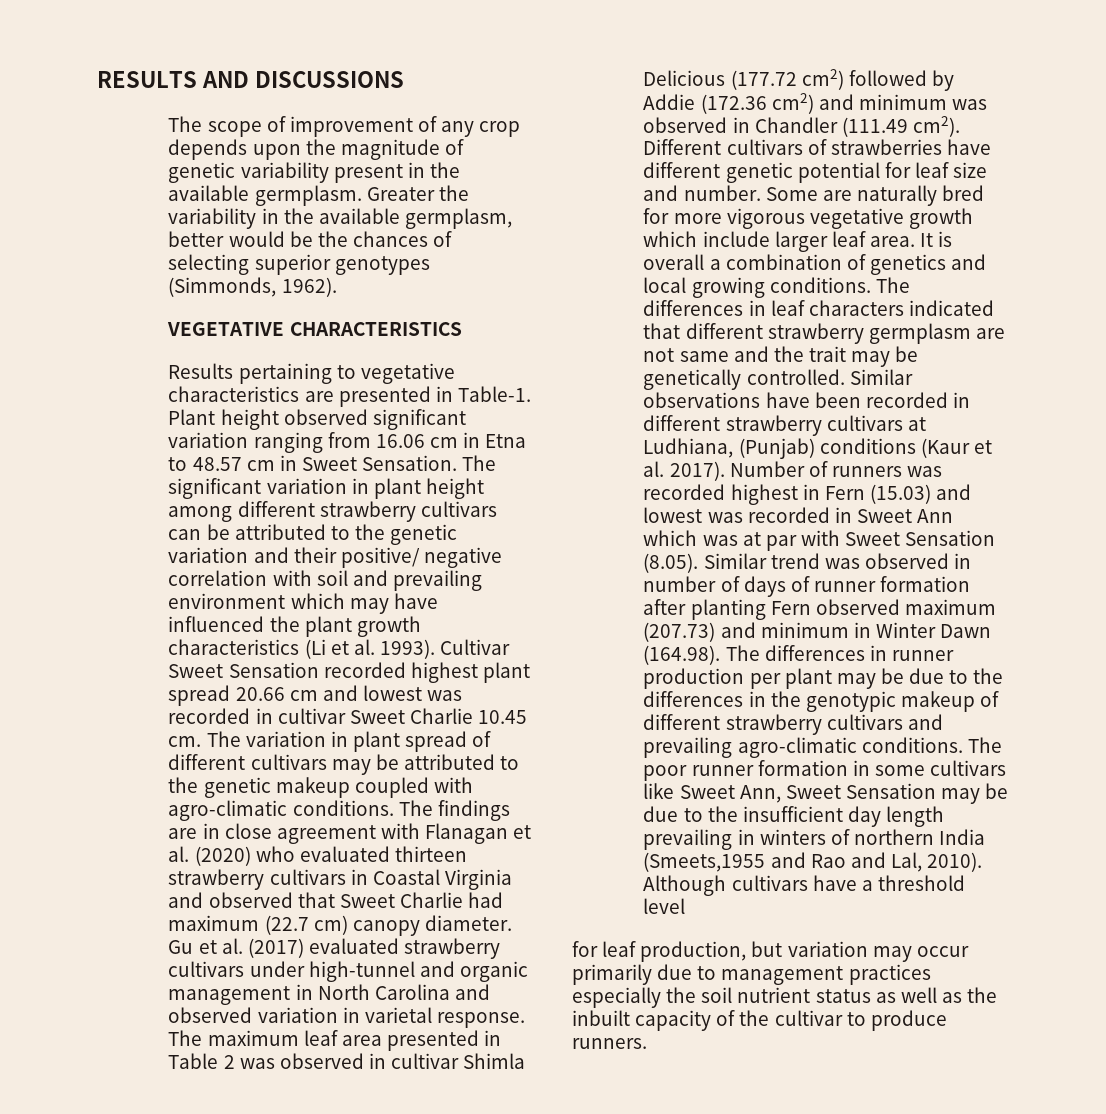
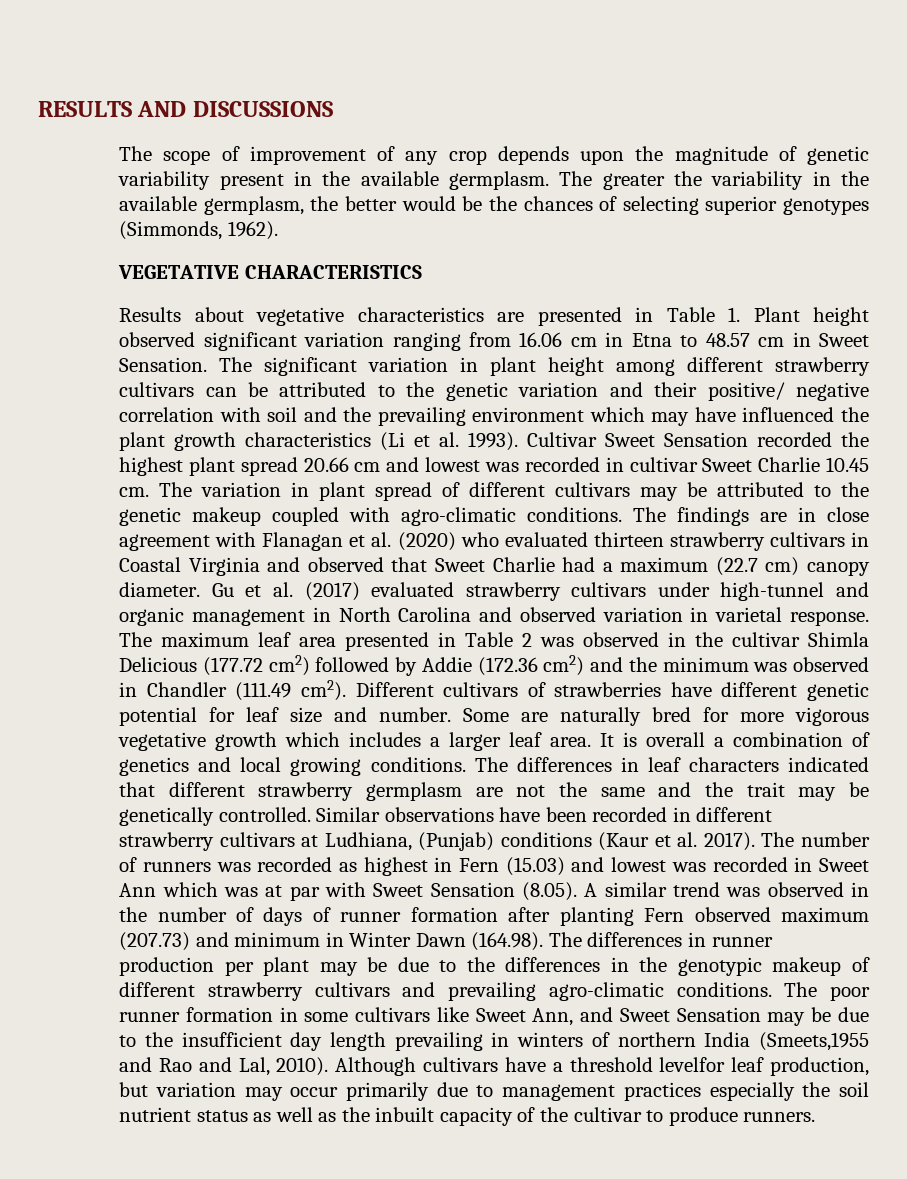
- Greater the variability in the available germplasm, better would be the chances of selecting superior genotypes (Simmonds, 1962).
+ The greater the variability in the available germplasm, the better would be the chances of selecting superior genotypes (Simmonds, 1962).
- Results pertaining to vegetative characteristics are presented in Table-1. Plant height observed significant variation ranging from 16.06 cm in Etna to 48.57 cm in Sweet Sensation.
+ Results about vegetative characteristics are presented in Table 1. Plant height observed significant variation ranging from 16.06 cm in Etna to 48.57 cm in Sweet Sensation.
- The significant variation in plant height among different strawberry cultivars can be attributed to the genetic variation and their positive/ negative correlation with soil and prevailing environment which may have influenced the plant growth characteristics (Li et al. 1993).
+ The significant variation in plant height among different strawberry cultivars can be attributed to the genetic variation and their positive/ negative correlation with soil and the prevailing environment which may have influenced the plant growth characteristics (Li et al. 1993).
- Cultivar Sweet Sensation recorded highest plant spread 20.66 cm and lowest was recorded in cultivar Sweet Charlie 10.45 cm.
+ Cultivar Sweet Sensation recorded the highest plant spread 20.66 cm and lowest was recorded in cultivar Sweet Charlie 10.45 cm.
- The findings are in close agreement with Flanagan et al. (2020) who evaluated thirteen strawberry cultivars in Coastal Virginia and observed that Sweet Charlie had maximum (22.7 cm) canopy diameter.
+ The findings are in close agreement with Flanagan et al. (2020) who evaluated thirteen strawberry cultivars in Coastal Virginia and observed that Sweet Charlie had a maximum (22.7 cm) canopy diameter.
- The maximum leaf area presented in Table 2 was observed in cultivar Shimla Delicious (177.72 cm2) followed by Addie (172.36 cm2) and minimum was observed in Chandler (111.49 cm2).
+ The maximum leaf area presented in Table 2 was observed in the cultivar Shimla Delicious (177.72 cm2) followed by Addie (172.36 cm2) and the minimum was observed in Chandler (111.49 cm2).
- Some are naturally bred for more vigorous vegetative growth which include larger leaf area.
+ Some are naturally bred for more vigorous vegetative growth which includes a larger leaf area.
- The differences in leaf characters indicated that different strawberry germplasm are not same and the trait may be genetically controlled.
+ The differences in leaf characters indicated that different strawberry germplasm are not the same and the trait may be genetically controlled.
- Number of runners was recorded highest in Fern (15.03) and lowest was recorded in Sweet Ann which was at par with Sweet Sensation (8.05). Similar trend was observed in number of days of runner formation after planting Fern observed maximum (207.73) and minimum in Winter Dawn (164.98). The differences in runner production per plant may be due to the differences in the genotypic makeup of different strawberry cultivars and prevailing agro-climatic conditions.
+ The number of runners was recorded as highest in Fern (15.03) and lowest was recorded in Sweet Ann which was at par with Sweet Sensation (8.05). A similar trend was observed in the number of days of runner formation after planting Fern observed maximum (207.73) and minimum in Winter Dawn (164.98). The differences in runner production per plant may be due to the differences in the genotypic makeup of different strawberry cultivars and prevailing agro-climatic conditions.
- The poor runner formation in some cultivars like Sweet Ann, Sweet Sensation may be due to the insufficient day length prevailing in winters of northern India (Smeets,1955 and Rao and Lal, 2010).
+ The poor runner formation in some cultivars like Sweet Ann, and Sweet Sensation may be due to the insufficient day length prevailing in winters of northern India (Smeets,1955 and Rao and Lal, 2010).
- Although cultivars have a threshold level
- for leaf production, but variation may occur primarily due to management practices especially the soil nutrient status as well as the inbuilt capacity of the cultivar to produce runners.
+ Although cultivars have a threshold levelfor leaf production, but variation may occur primarily due to management practices especially the soil nutrient status as well as the inbuilt capacity of the cultivar to produce runners.

